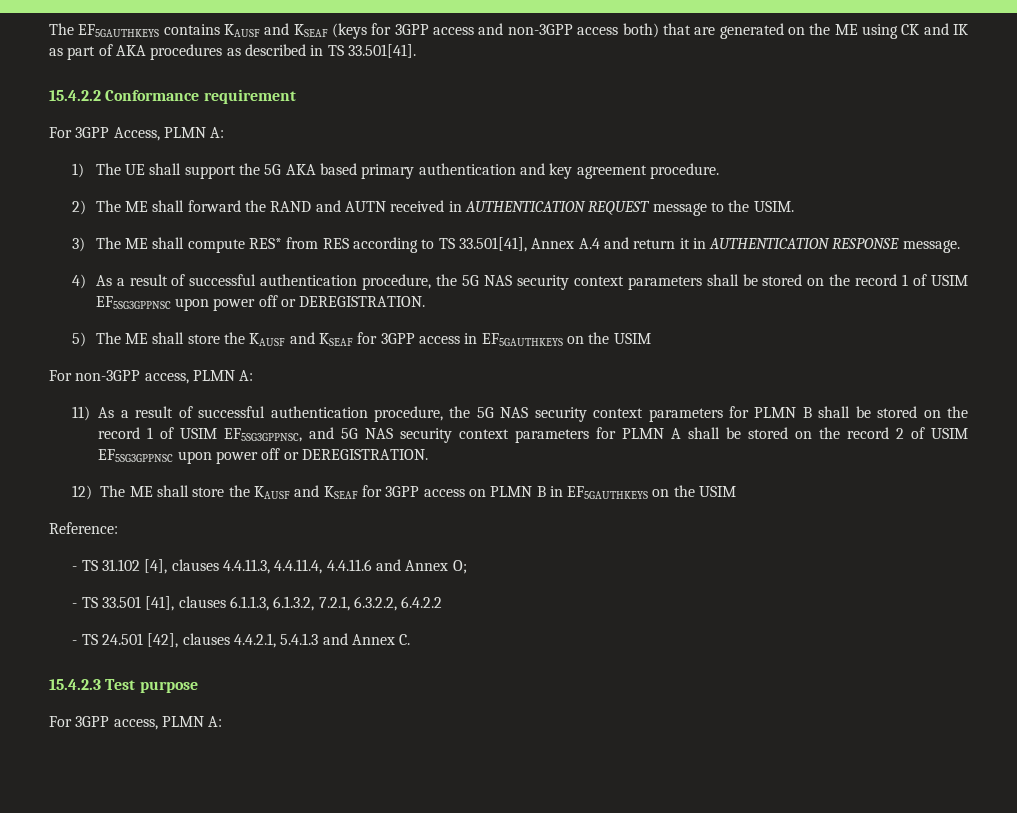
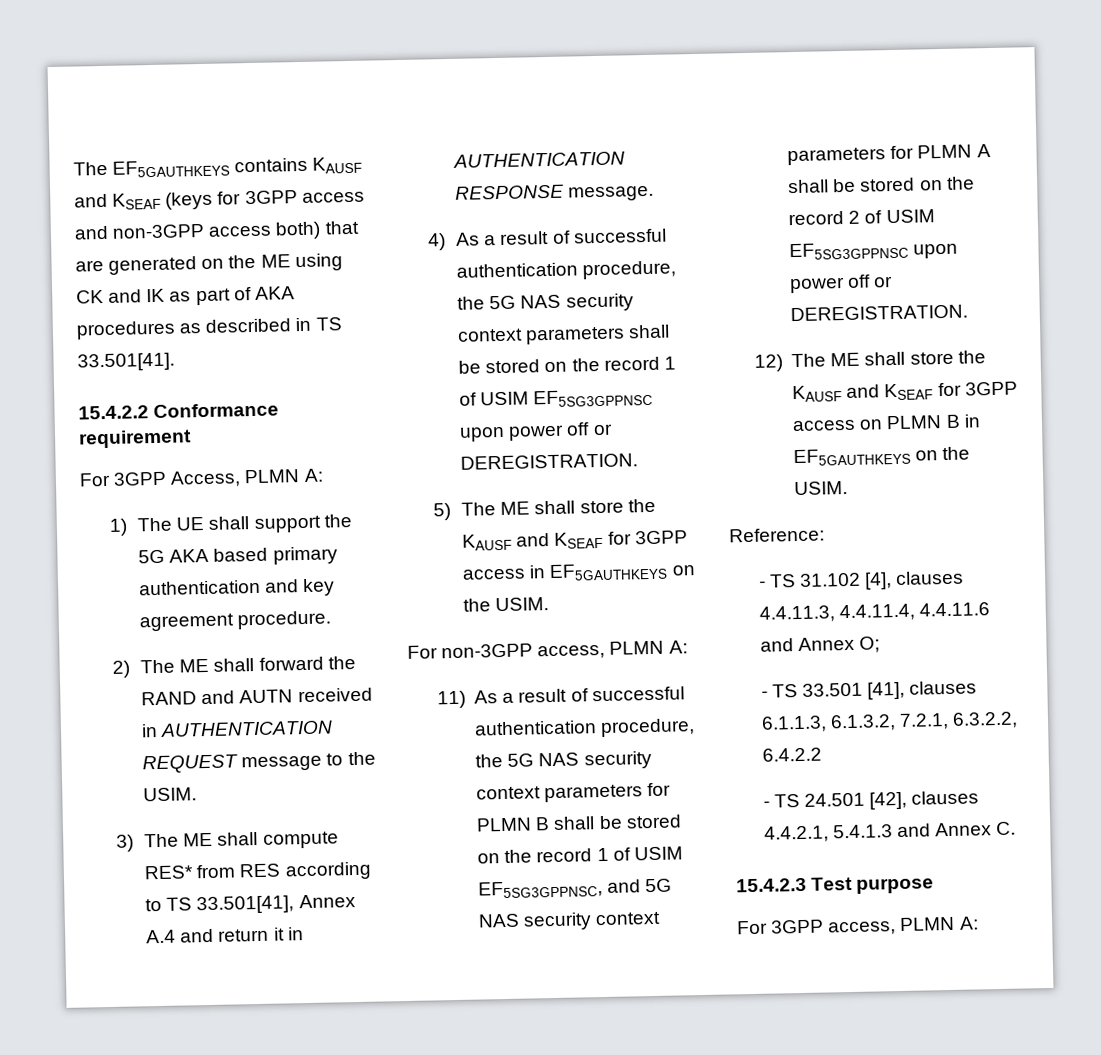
- 5) The ME shall store the KAUSF and KSEAF for 3GPP access in EF5GAUTHKEYS on the USIM
+ 5) The ME shall store the KAUSF and KSEAF for 3GPP access in EF5GAUTHKEYS on the USIM.
- 12) The ME shall store the KAUSF and KSEAF for 3GPP access on PLMN B in EF5GAUTHKEYS on the USIM
+ 12) The ME shall store the KAUSF and KSEAF for 3GPP access on PLMN B in EF5GAUTHKEYS on the USIM.

